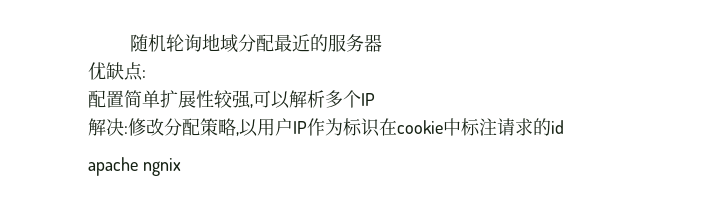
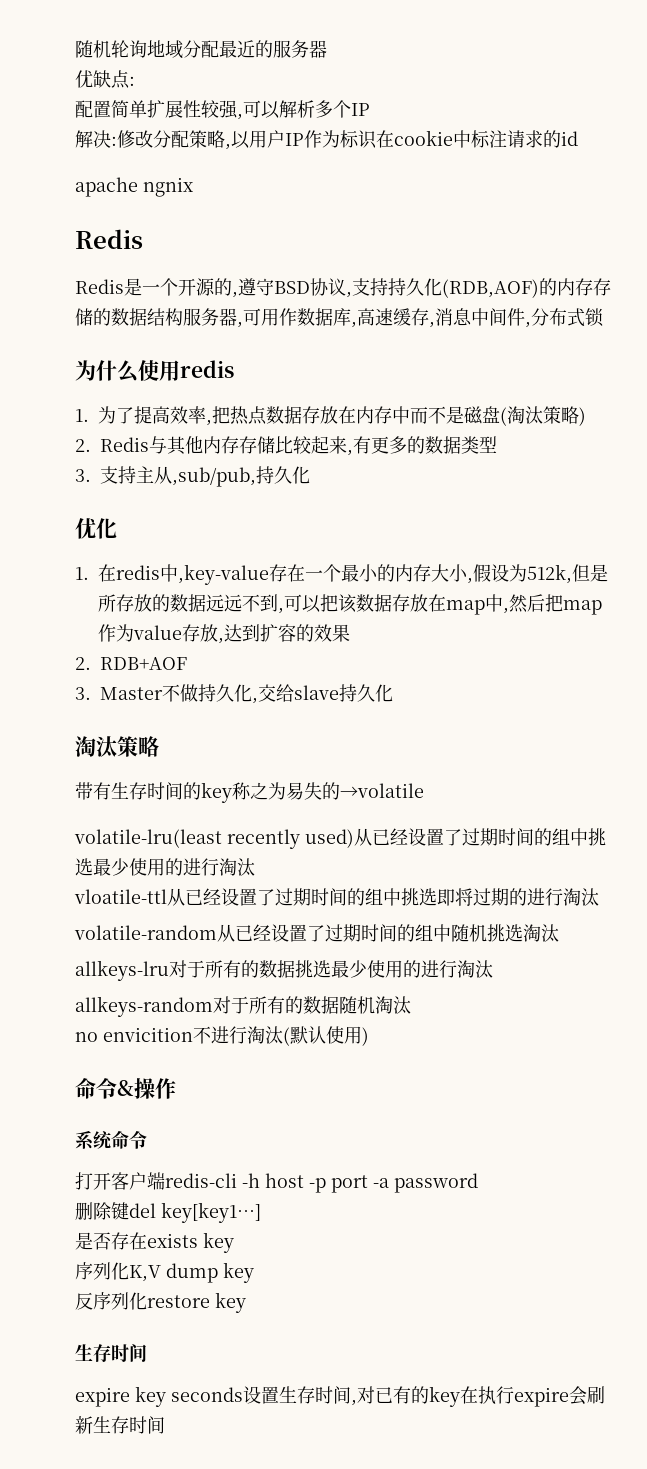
  apache ngnix
+ Redis
+ Redis是一个开源的,遵守BSD协议,支持持久化(RDB,AOF)的内存存储的数据结构服务器,可用作数据库,高速缓存,消息中间件,分布式锁
+ 为什么使用redis
+ 1.为了提高效率,把热点数据存放在内存中而不是磁盘(淘汰策略)
+ 2. Redis与其他内存存储比较起来,有更多的数据类型
+ 3.支持主从,sub/pub,持久化
+ 优化
+ 1.在redis中,key-value存在一个最小的内存大小,假设为512k,但是所存放的数据远远不到,可以把该数据存放在map中,然后把map作为value存放,达到扩容的效果
+ 2. RDB+AOF
+ 3. Master不做持久化,交给slave持久化
+ 淘汰策略
+ 带有生存时间的key称之为易失的→volatile
+ volatile-lru(least recently used)从已经设置了过期时间的组中挑选最少使用的进行淘汰
+ vloatile-ttl从已经设置了过期时间的组中挑选即将过期的进行淘汰
+ volatile-random从已经设置了过期时间的组中随机挑选淘汰
+ allkeys-lru对于所有的数据挑选最少使用的进行淘汰
+ allkeys-random对于所有的数据随机淘汰
+ no envicition不进行淘汰(默认使用)
+ 命令&操作
+ 系统命令
+ 打开客户端redis-cli -h host -p port -a password
+ 删除键del key[key1…]
+ 是否存在exists key
+ 序列化K,V dump key
+ 反序列化restore key
+ 生存时间
+ expire key seconds设置生存时间,对已有的key在执行expire会刷新生存时间

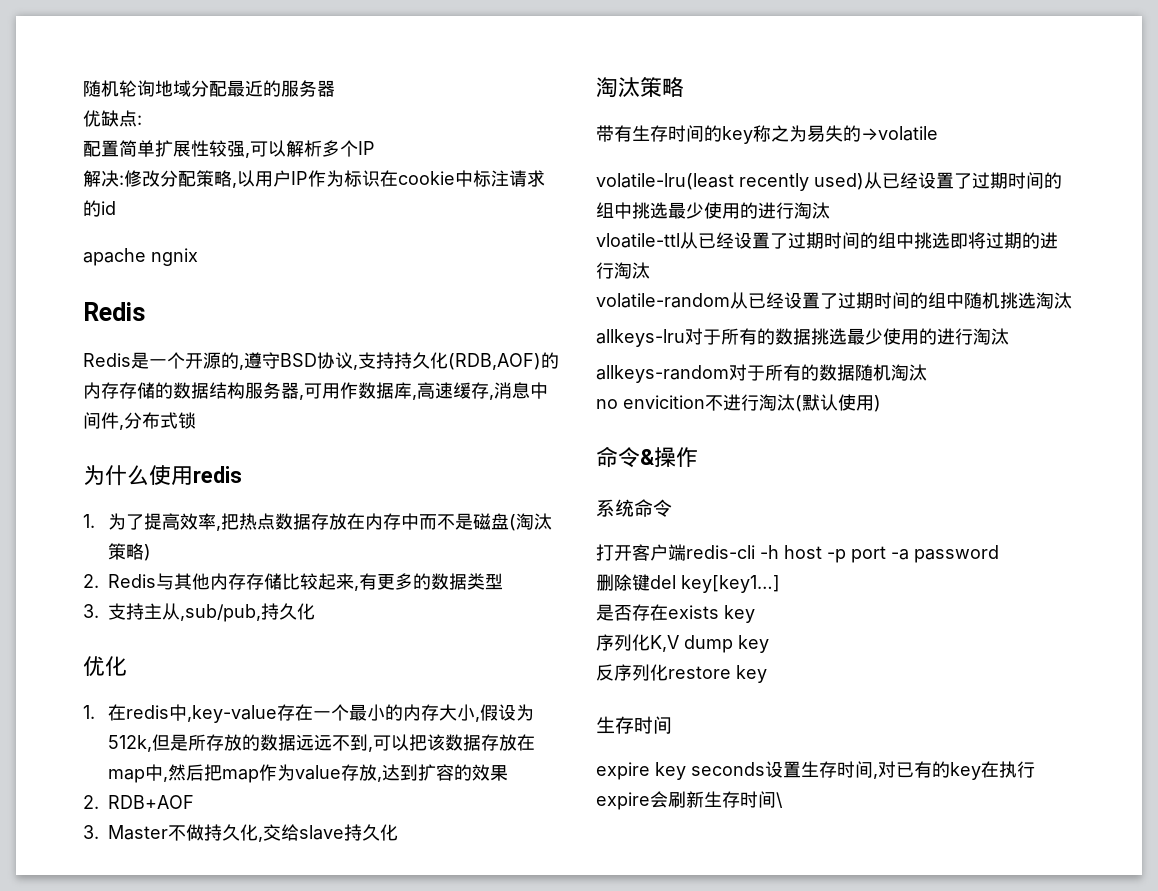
- expire key seconds设置生存时间,对已有的key在执行expire会刷新生存时间
+ expire key seconds设置生存时间,对已有的key在执行expire会刷新生存时间\

